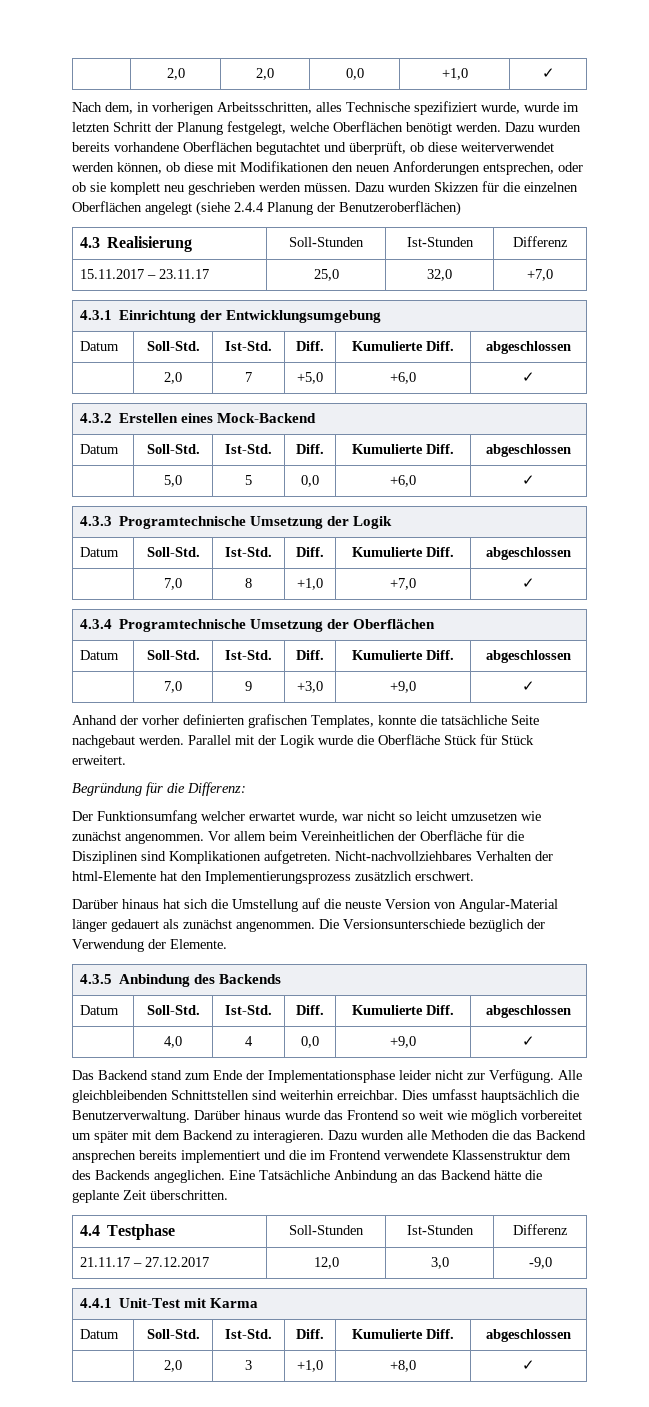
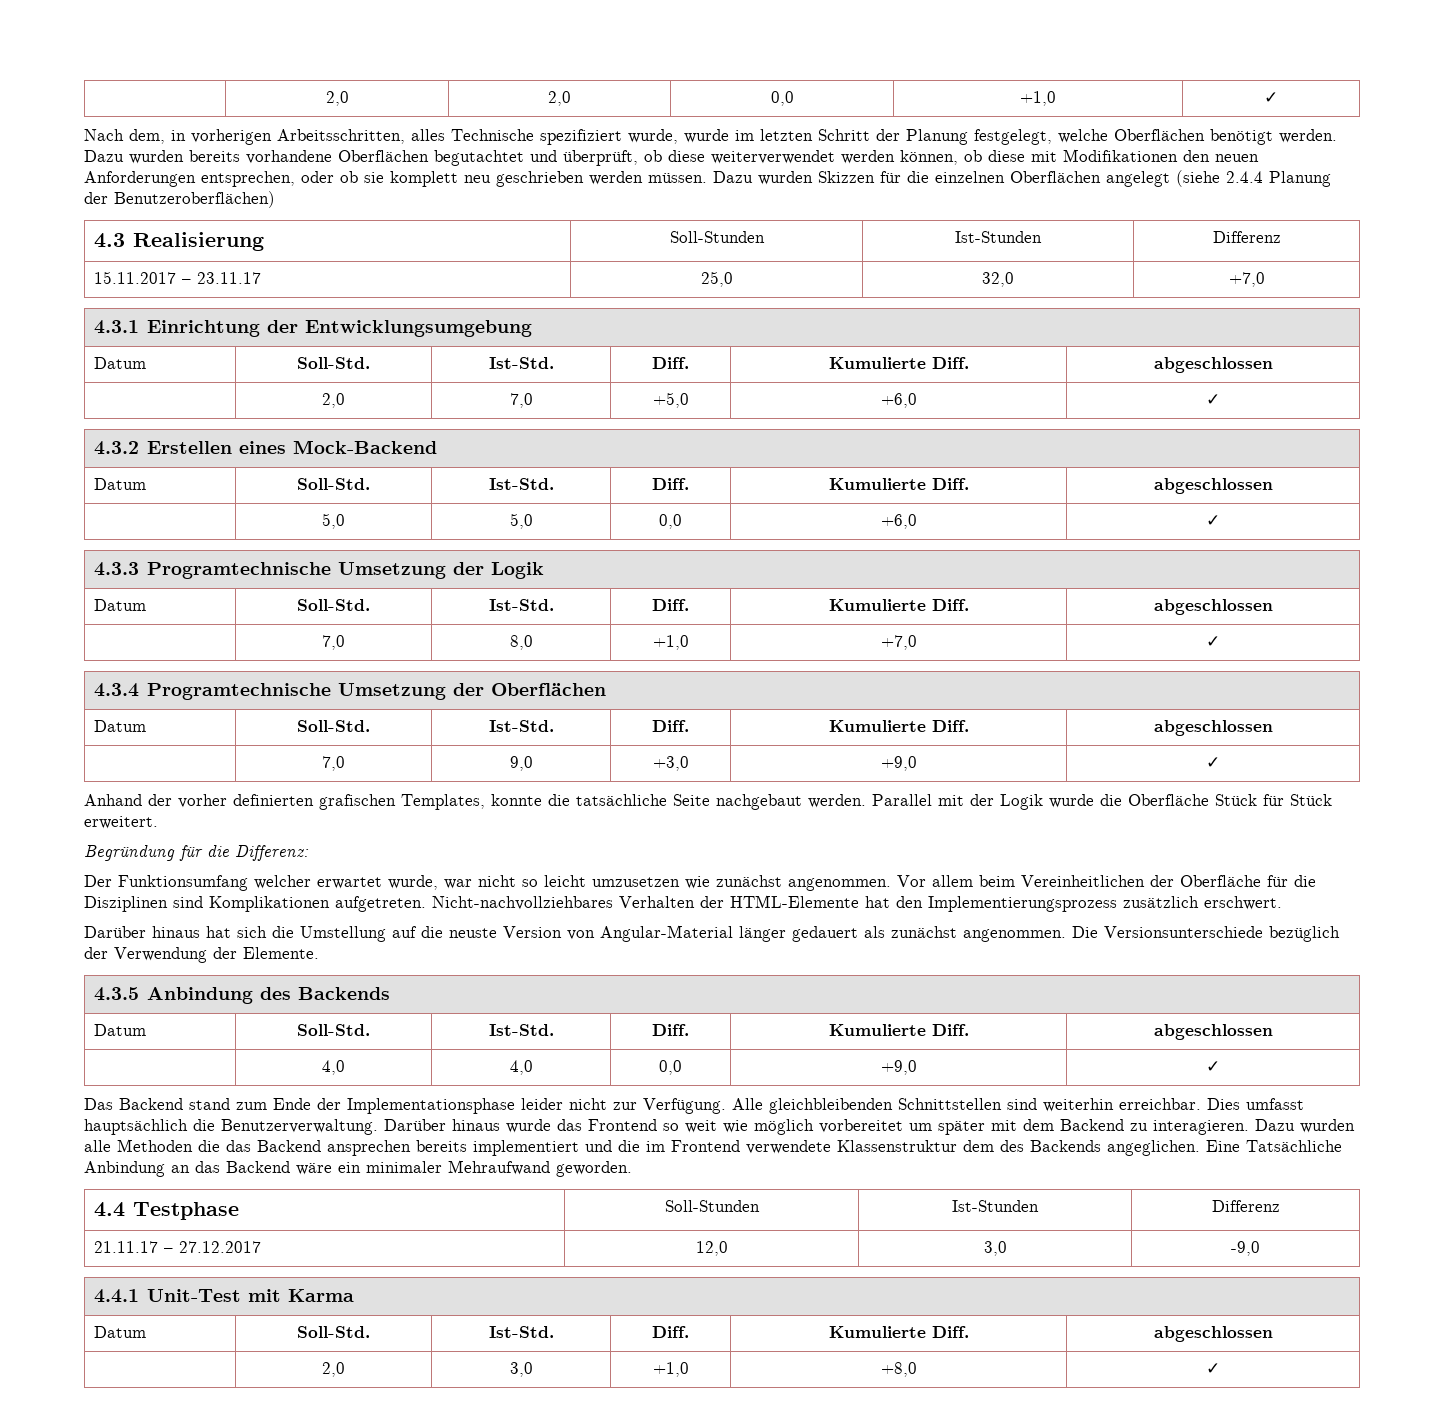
- | 2,0 | 7 | +5,0 | +6,0 | ✓
+ | 2,0 | 7,0 | +5,0 | +6,0 | ✓
- | 5,0 | 5 | 0,0 | +6,0 | ✓
+ | 5,0 | 5,0 | 0,0 | +6,0 | ✓
- | 7,0 | 8 | +1,0 | +7,0 | ✓
+ | 7,0 | 8,0 | +1,0 | +7,0 | ✓
- | 7,0 | 9 | +3,0 | +9,0 | ✓
+ | 7,0 | 9,0 | +3,0 | +9,0 | ✓
- Nicht-nachvollziehbares Verhalten der html-Elemente hat den Implementierungsprozess zusätzlich erschwert.
+ Nicht-nachvollziehbares Verhalten der HTML-Elemente hat den Implementierungsprozess zusätzlich erschwert.
- | 4,0 | 4 | 0,0 | +9,0 | ✓
+ | 4,0 | 4,0 | 0,0 | +9,0 | ✓
- Eine Tatsächliche Anbindung an das Backend hätte die geplante Zeit überschritten.
+ Eine Tatsächliche Anbindung an das Backend wäre ein minimaler Mehraufwand geworden.
- | 2,0 | 3 | +1,0 | +8,0 | ✓
+ | 2,0 | 3,0 | +1,0 | +8,0 | ✓

